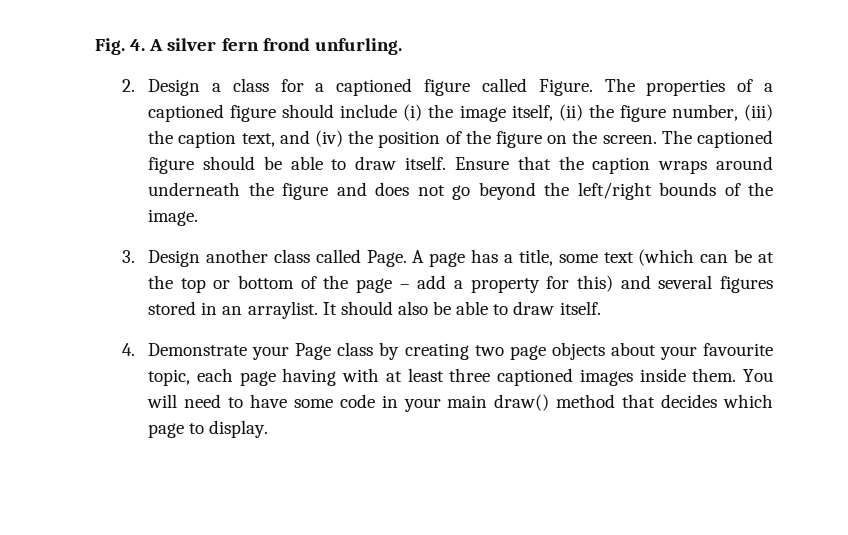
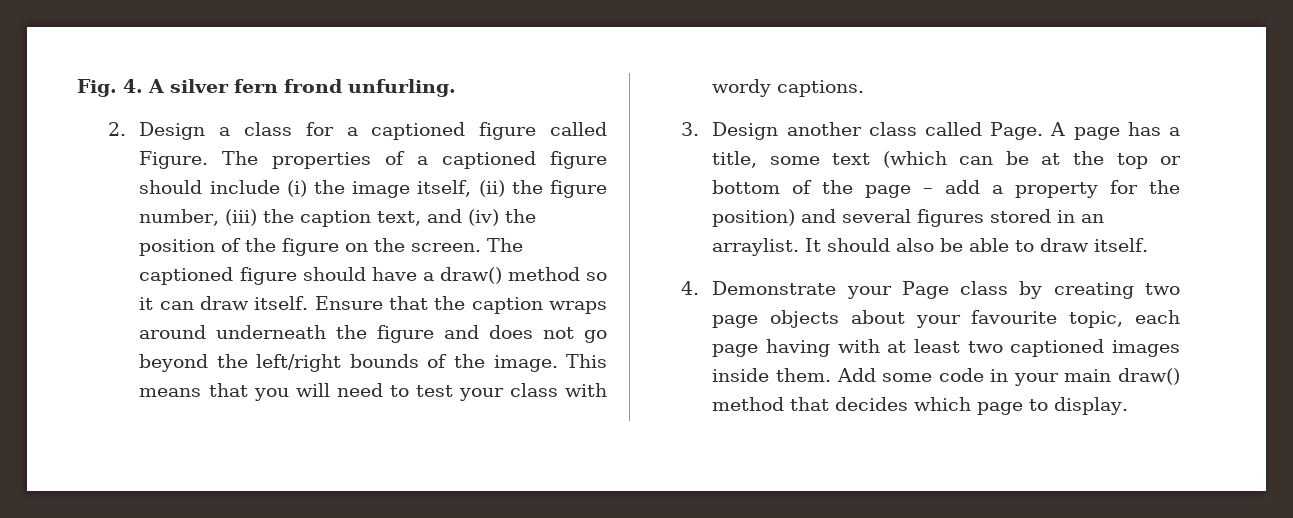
- The captioned figure should be able to draw itself.
+ The captioned figure should have a draw() method so it can draw itself.
+ This means that you will need to test your class with wordy captions.
- A page has a title, some text (which can be at the top or bottom of the page – add a property for this) and several figures stored in an arraylist.
+ A page has a title, some text (which can be at the top or bottom of the page – add a property for the position) and several figures stored in an arraylist.
- 4. Demonstrate your Page class by creating two page objects about your favourite topic, each page having with at least three captioned images inside them.
+ 4. Demonstrate your Page class by creating two page objects about your favourite topic, each page having with at least two captioned images inside them.
- You will need to have some code in your main draw() method that decides which page to display.
+ Add some code in your main draw() method that decides which page to display.

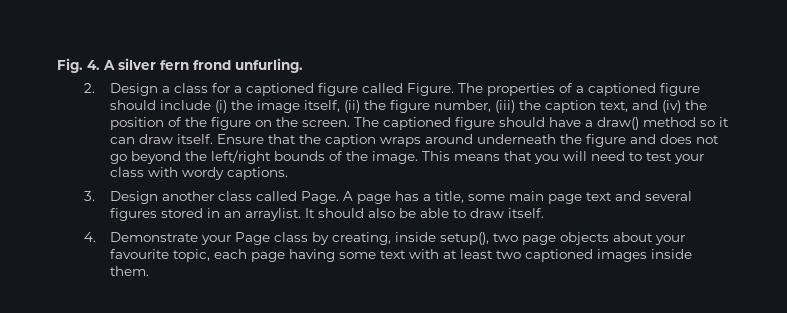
- A page has a title, some text (which can be at the top or bottom of the page – add a property for the position) and several figures stored in an arraylist.
+ A page has a title, some main page text and several figures stored in an arraylist.
- 4. Demonstrate your Page class by creating two page objects about your favourite topic, each page having with at least two captioned images inside them. Add some code in your main draw() method that decides which page to display.
+ 4. Demonstrate your Page class by creating, inside setup(), two page objects about your favourite topic, each page having some text with at least two captioned images inside them.

